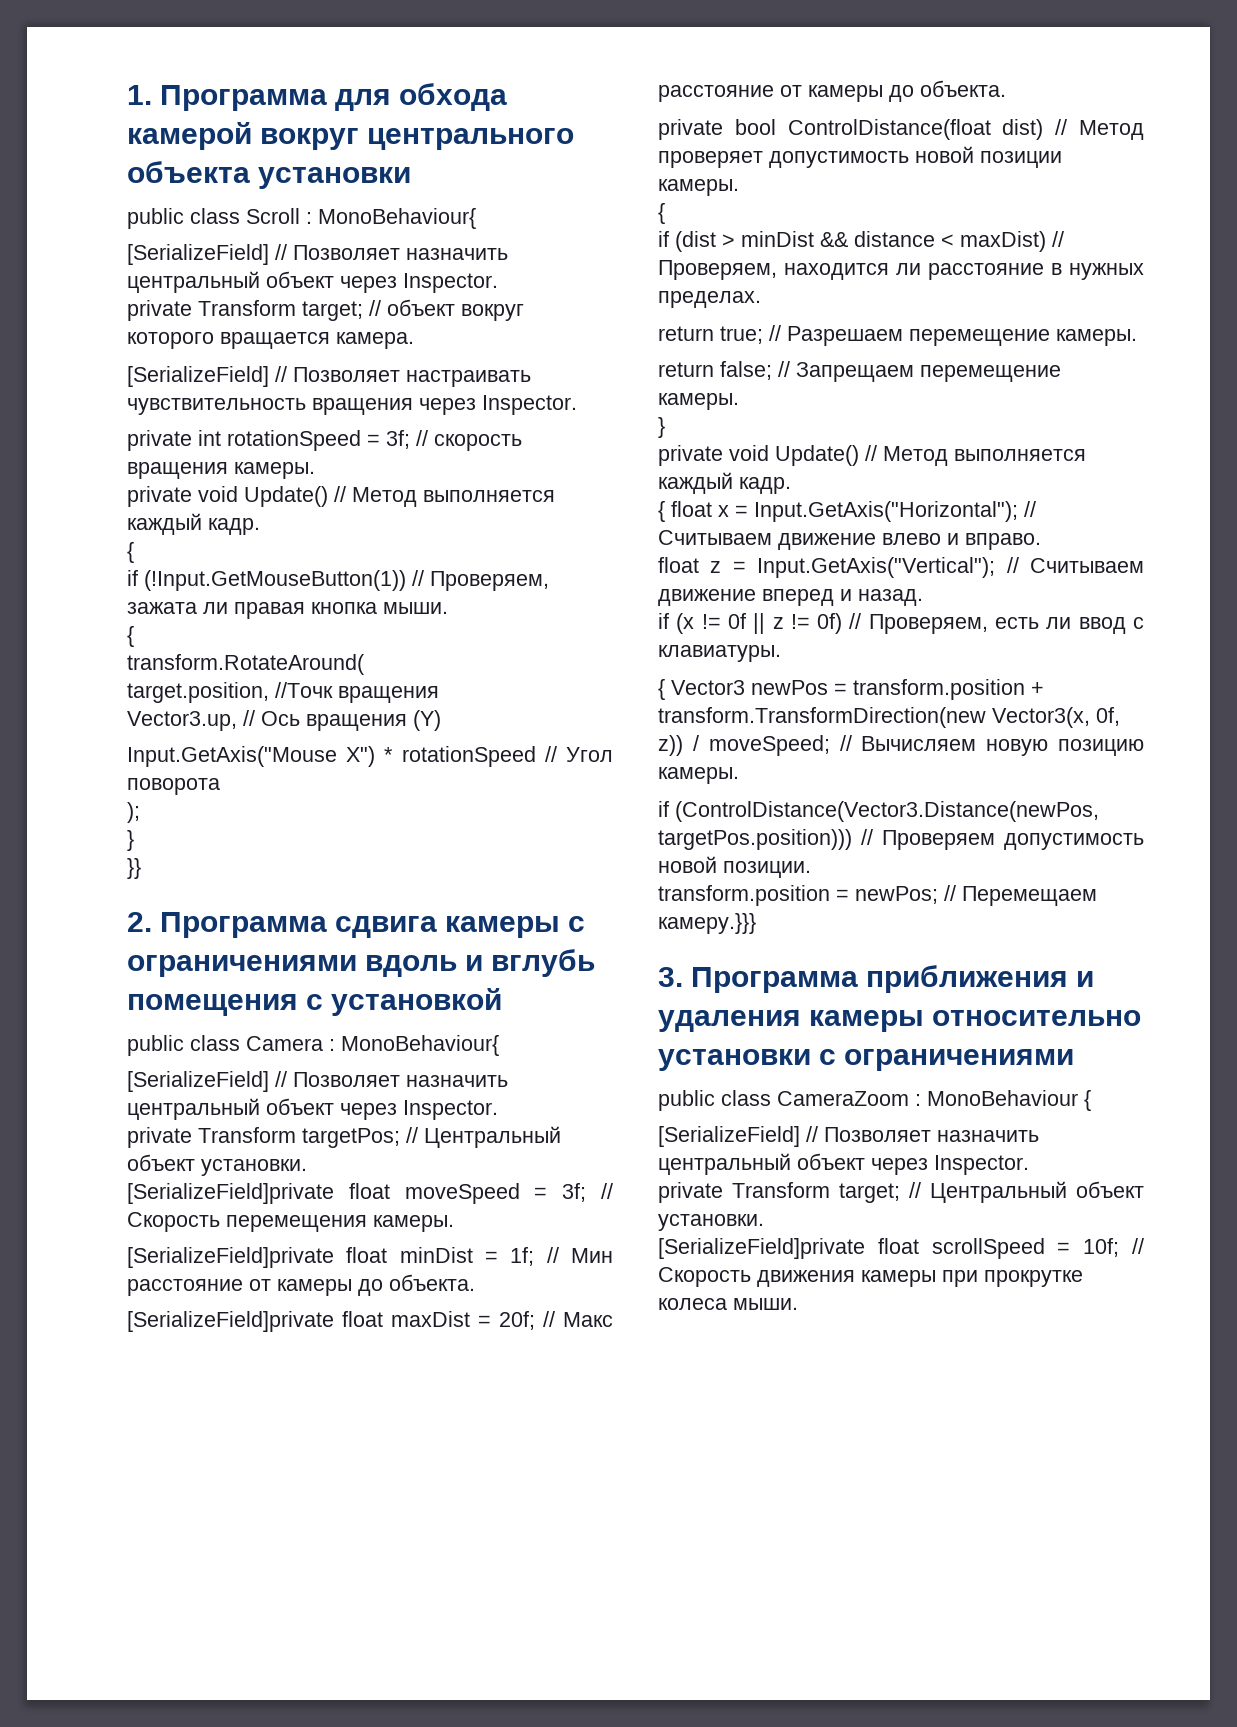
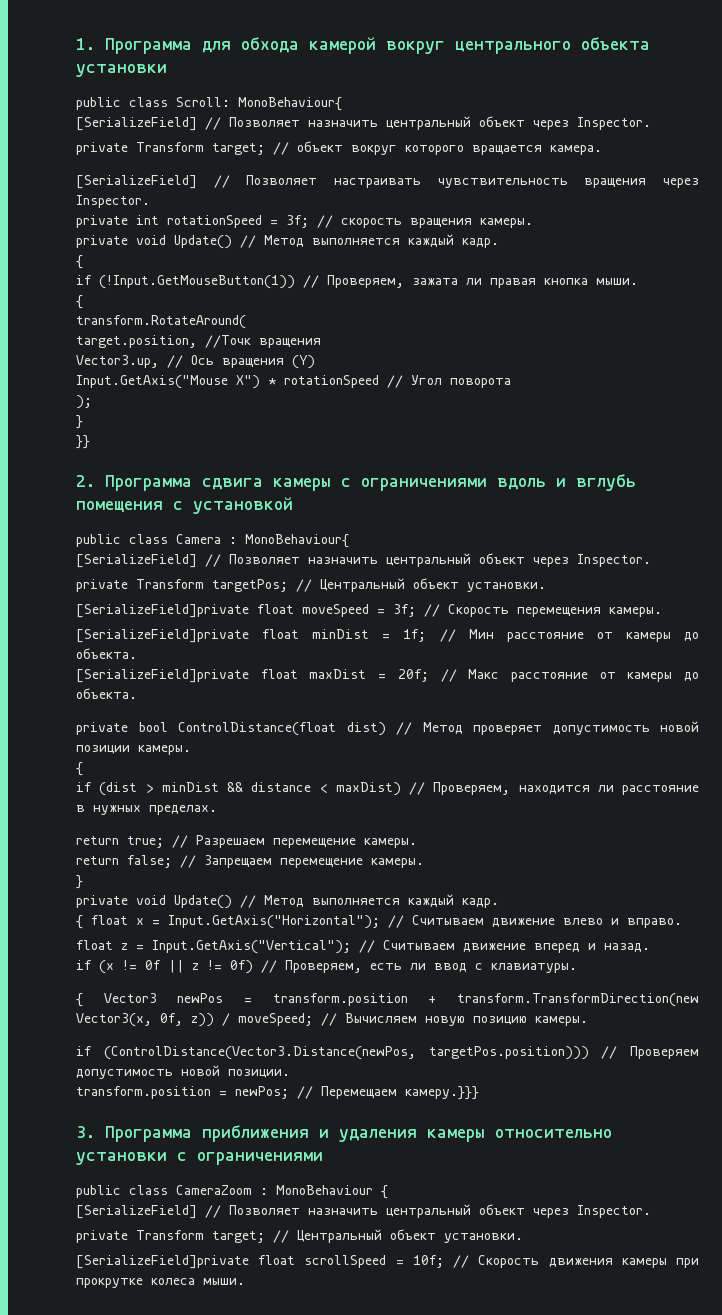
- public class Scroll : MonoBehaviour{
+ public class Scroll: MonoBehaviour{

